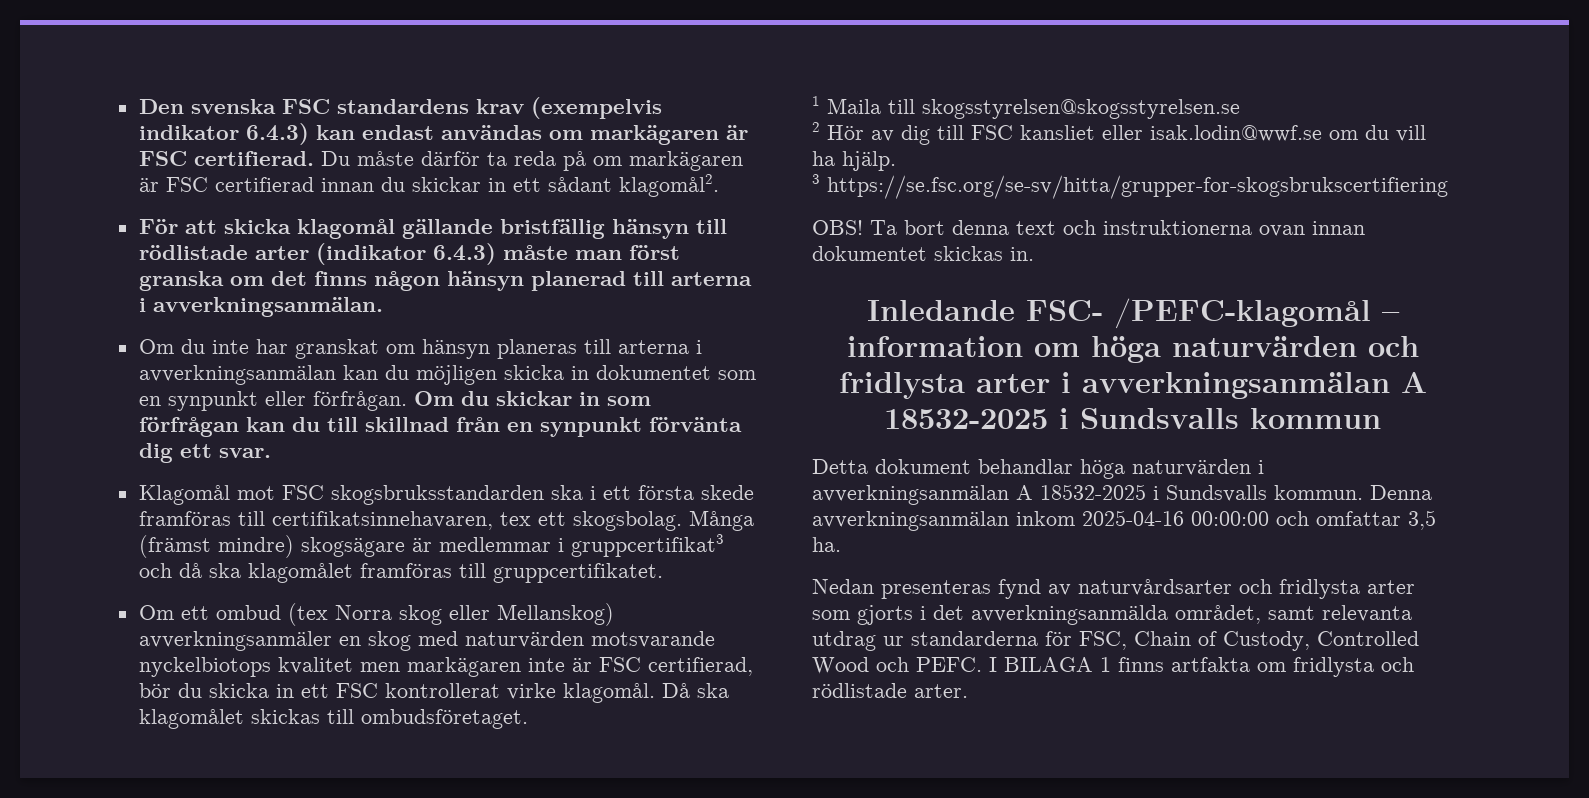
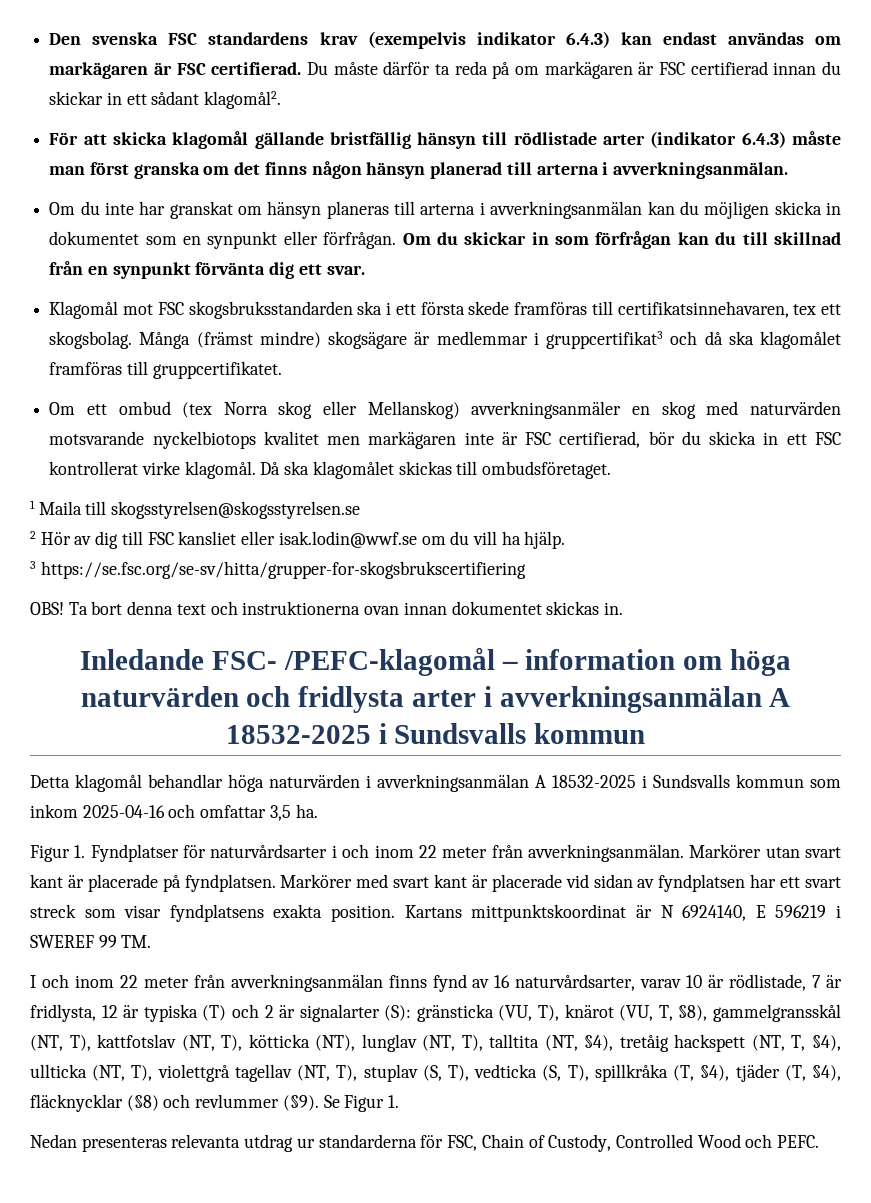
- Detta dokument behandlar höga naturvärden i avverkningsanmälan A 18532-2025 i Sundsvalls kommun. Denna avverkningsanmälan inkom 2025-04-16 00:00:00 och omfattar 3,5 ha.
+ Detta klagomål behandlar höga naturvärden i avverkningsanmälan A 18532-2025 i Sundsvalls kommun som inkom 2025-04-16 och omfattar 3,5 ha.
- Nedan presenteras fynd av naturvårdsarter och fridlysta arter som gjorts i det avverkningsanmälda området, samt relevanta utdrag ur standarderna för FSC, Chain of Custody, Controlled Wood och PEFC. I BILAGA 1 finns artfakta om fridlysta och rödlistade arter.
+ Figur 1. Fyndplatser för naturvårdsarter i och inom 22 meter från avverkningsanmälan. Markörer utan svart kant är placerade på fyndplatsen. Markörer med svart kant är placerade vid sidan av fyndplatsen har ett svart streck som visar fyndplatsens exakta position. Kartans mittpunktskoordinat är N 6924140, E 596219 i SWEREF 99 TM.
+ I och inom 22 meter från avverkningsanmälan finns fynd av 16 naturvårdsarter, varav 10 är rödlistade, 7 är fridlysta, 12 är typiska (T) och 2 är signalarter (S): gränsticka (VU, T), knärot (VU, T, §8), gammelgransskål (NT, T), kattfotslav (NT, T), kötticka (NT), lunglav (NT, T), talltita (NT, §4), tretåig hackspett (NT, T, §4), ullticka (NT, T), violettgrå tagellav (NT, T), stuplav (S, T), vedticka (S, T), spillkråka (T, §4), tjäder (T, §4), fläcknycklar (§8) och revlummer (§9). Se Figur 1.
+ Nedan presenteras relevanta utdrag ur standarderna för FSC, Chain of Custody, Controlled Wood och PEFC.

